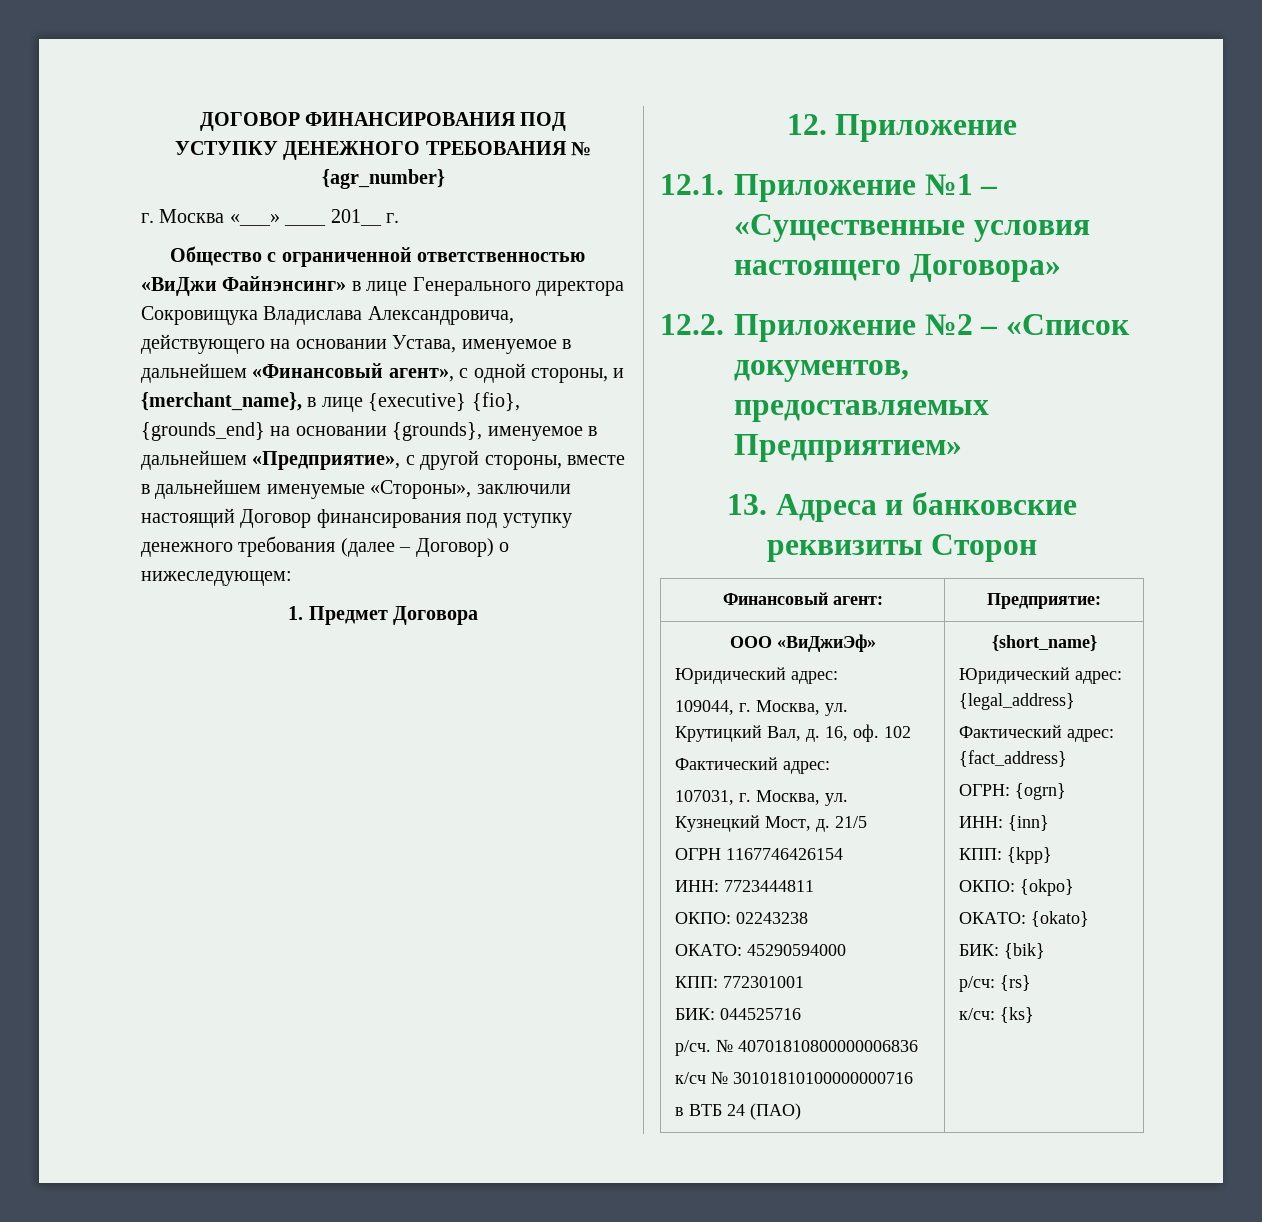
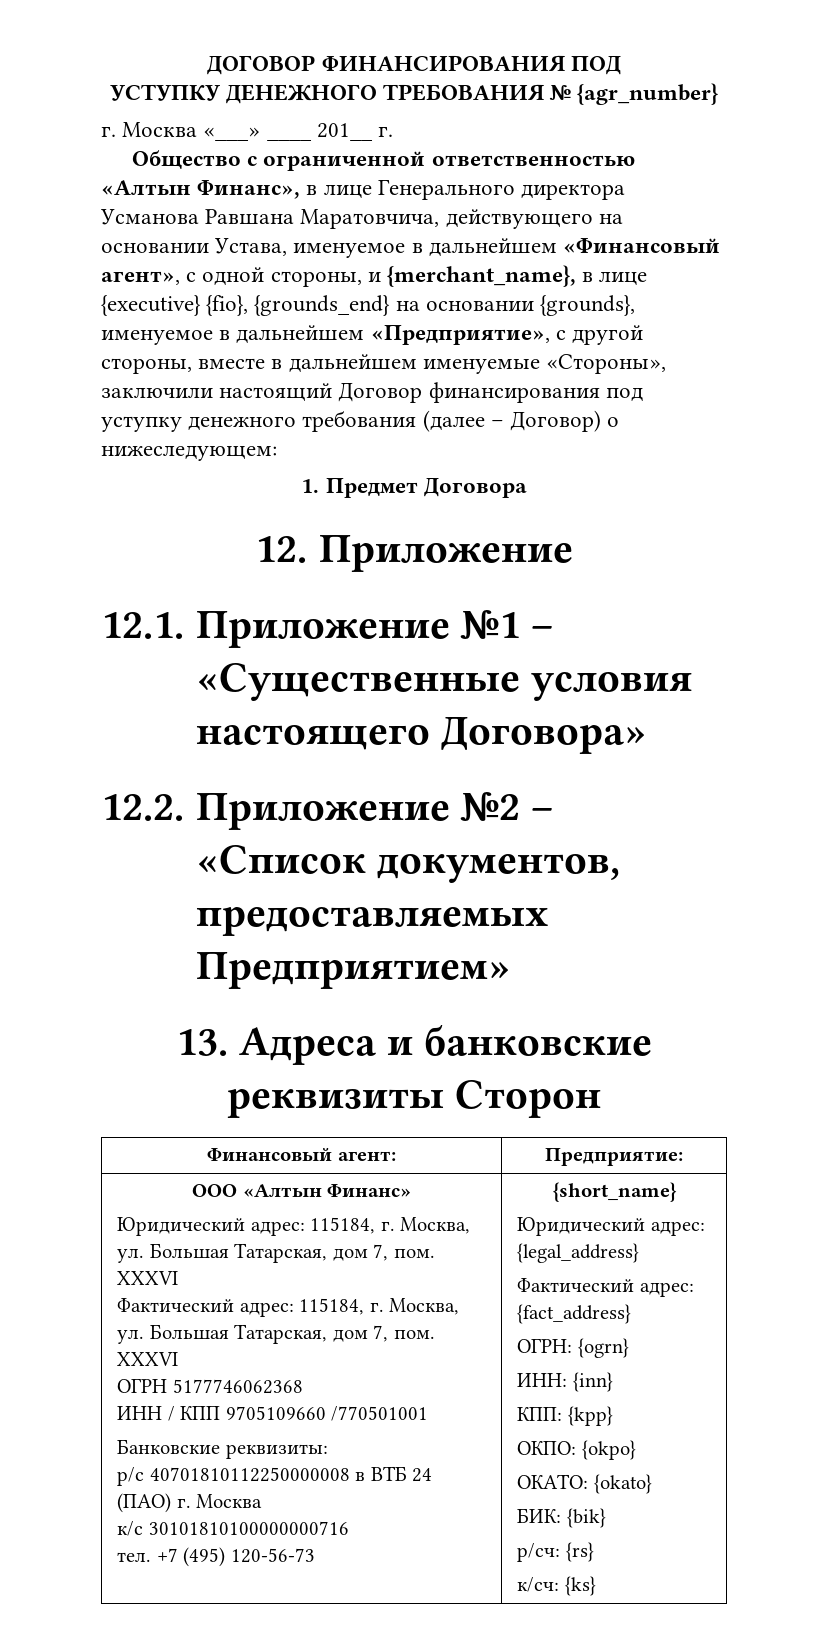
- Общество с ограниченной ответственностью «ВиДжи Файнэнсинг» в лице Генерального директора Сокровищука Владислава Александровича, действующего на основании Устава, именуемое в дальнейшем «Финансовый агент», с одной стороны, и {merchant_name}, в лице {executive} {fio}, {grounds_end} на основании {grounds}, именуемое в дальнейшем «Предприятие», с другой стороны, вместе в дальнейшем именуемые «Стороны», заключили настоящий Договор финансирования под уступку денежного требования (далее – Договор) о нижеследующем:
+ Общество с ограниченной ответственностью «Алтын Финанс», в лице Генерального директора Усманова Равшана Маратовчича, действующего на основании Устава, именуемое в дальнейшем «Финансовый агент», с одной стороны, и {merchant_name}, в лице {executive} {fio}, {grounds_end} на основании {grounds}, именуемое в дальнейшем «Предприятие», с другой стороны, вместе в дальнейшем именуемые «Стороны», заключили настоящий Договор финансирования под уступку денежного требования (далее – Договор) о нижеследующем:
- ООО «ВиДжиЭф»
- Юридический адрес:
- 109044, г. Москва, ул. Крутицкий Вал, д. 16, оф. 102
- Фактический адрес:
- 107031, г. Москва, ул. Кузнецкий Мост, д. 21/5
- ОГРН 1167746426154
- ИНН: 7723444811
- ОКПО: 02243238
- ОКАТО: 45290594000
- КПП: 772301001
- БИК: 044525716
- р/сч. № 40701810800000006836
- к/сч № 30101810100000000716
- в ВТБ 24 (ПАО)
+ ООО «Алтын Финанс»
+ Юридический адрес: 115184, г. Москва, ул. Большая Татарская, дом 7, пом. XXXVI
+ Фактический адрес: 115184, г. Москва, ул. Большая Татарская, дом 7, пом. XXXVI
+ ОГРН 5177746062368
+ ИНН / КПП 9705109660 /770501001
+ Банковские реквизиты:
+ р/с 40701810112250000008 в ВТБ 24 (ПАО) г. Москва
+ к/с 30101810100000000716
+ тел. +7 (495) 120-56-73

